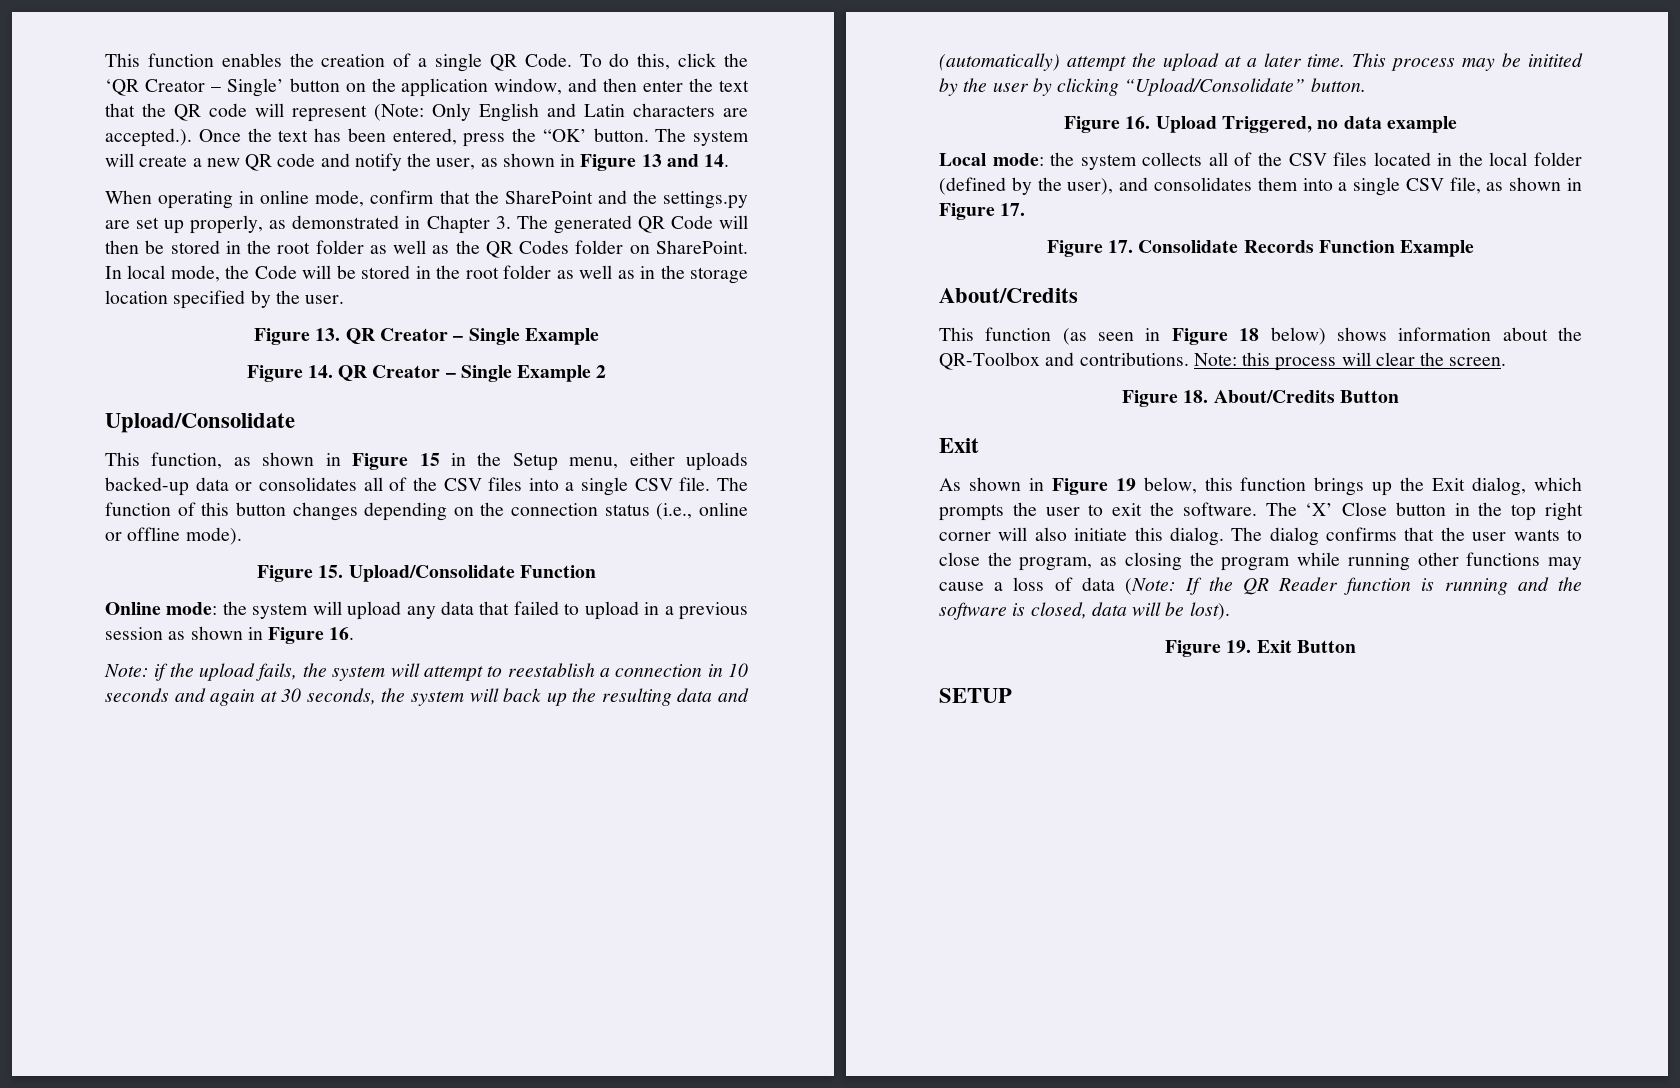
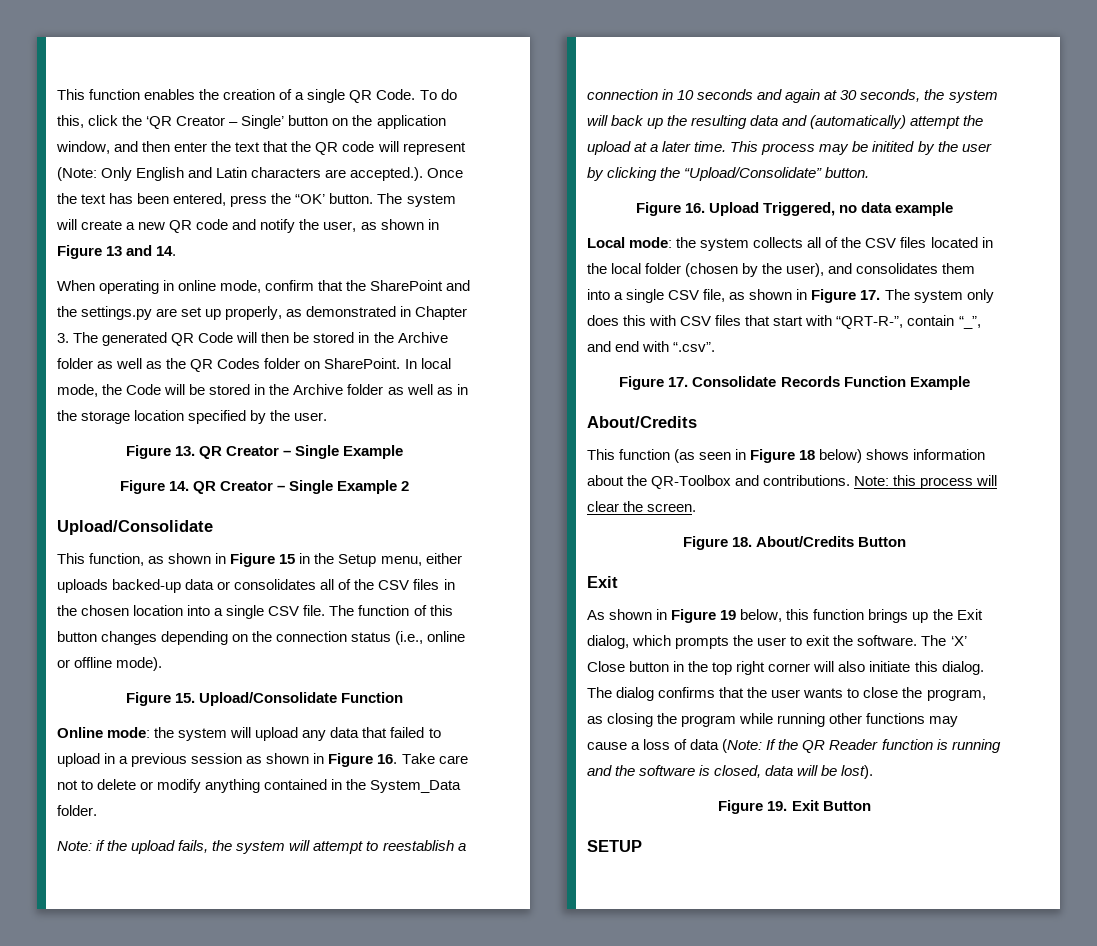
- When operating in online mode, confirm that the SharePoint and the settings.py are set up properly, as demonstrated in Chapter 3. The generated QR Code will then be stored in the root folder as well as the QR Codes folder on SharePoint.
+ When operating in online mode, confirm that the SharePoint and the settings.py are set up properly, as demonstrated in Chapter 3. The generated QR Code will then be stored in the Archive folder as well as the QR Codes folder on SharePoint.
- In local mode, the Code will be stored in the root folder as well as in the storage location specified by the user.
+ In local mode, the Code will be stored in the Archive folder as well as in the storage location specified by the user.
- This function, as shown in Figure 15 in the Setup menu, either uploads backed-up data or consolidates all of the CSV files into a single CSV file.
+ This function, as shown in Figure 15 in the Setup menu, either uploads backed-up data or consolidates all of the CSV files in the chosen location into a single CSV file.
- Online mode: the system will upload any data that failed to upload in a previous session as shown in Figure 16.
+ Online mode: the system will upload any data that failed to upload in a previous session as shown in Figure 16. Take care not to delete or modify anything contained in the System_Data folder.
- This process may be initited by the user by clicking “Upload/Consolidate” button.
+ This process may be initited by the user by clicking the “Upload/Consolidate” button.
- Local mode: the system collects all of the CSV files located in the local folder (defined by the user), and consolidates them into a single CSV file, as shown in Figure 17.
+ Local mode: the system collects all of the CSV files located in the local folder (chosen by the user), and consolidates them into a single CSV file, as shown in Figure 17. The system only does this with CSV files that start with “QRT-R-”, contain “_”, and end with “.csv”.

